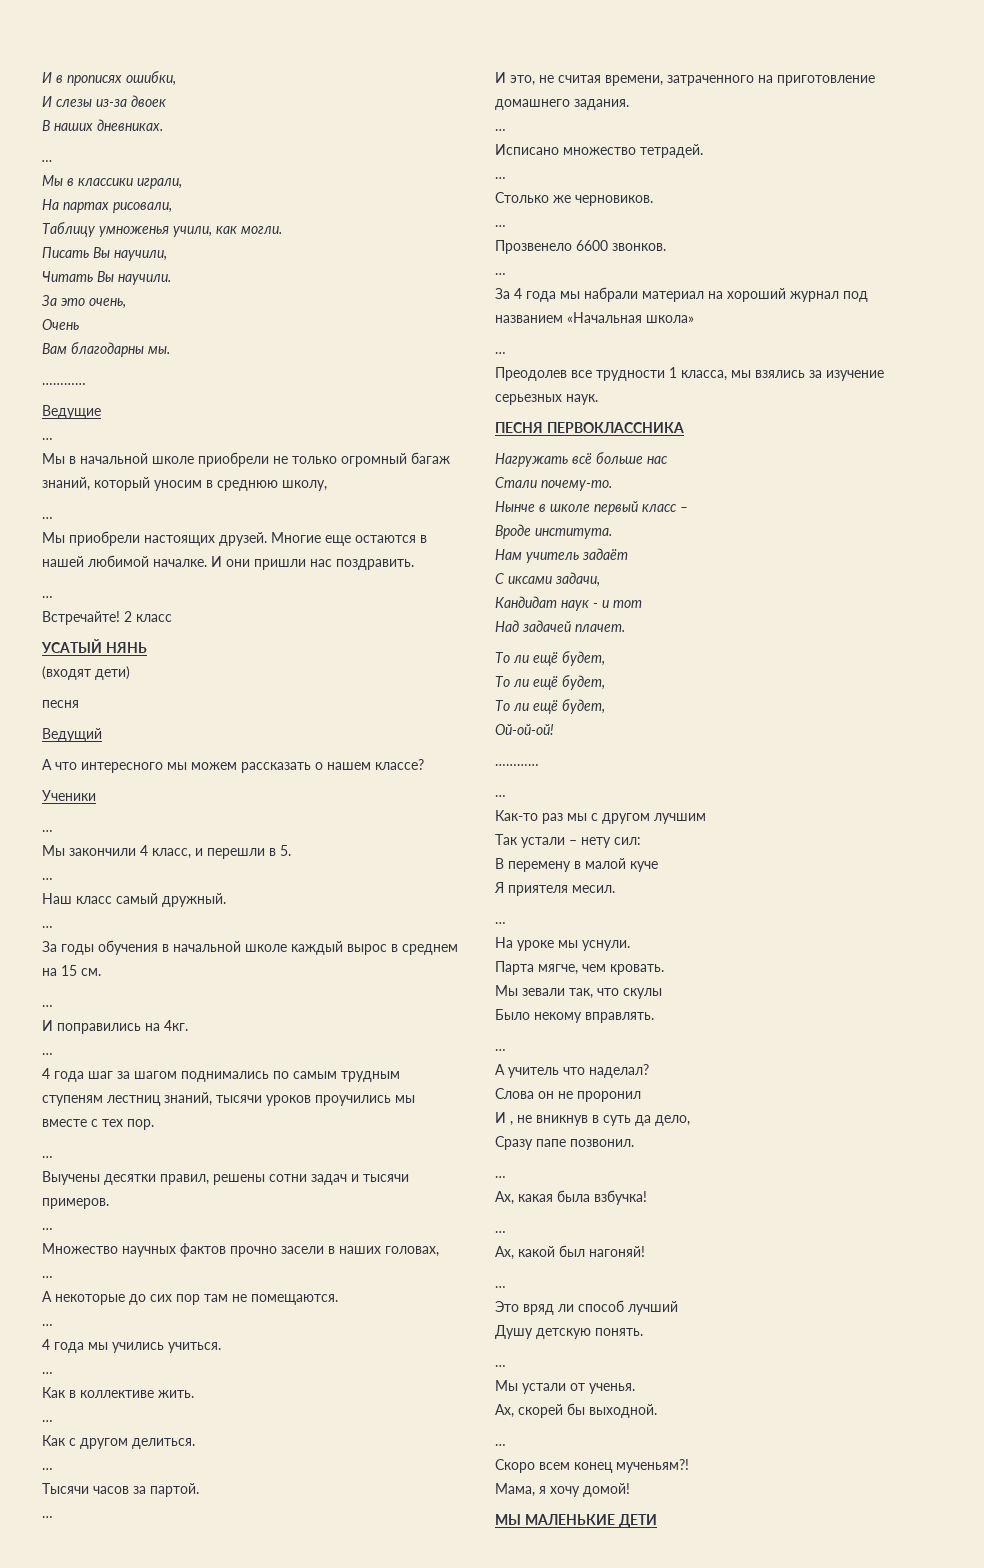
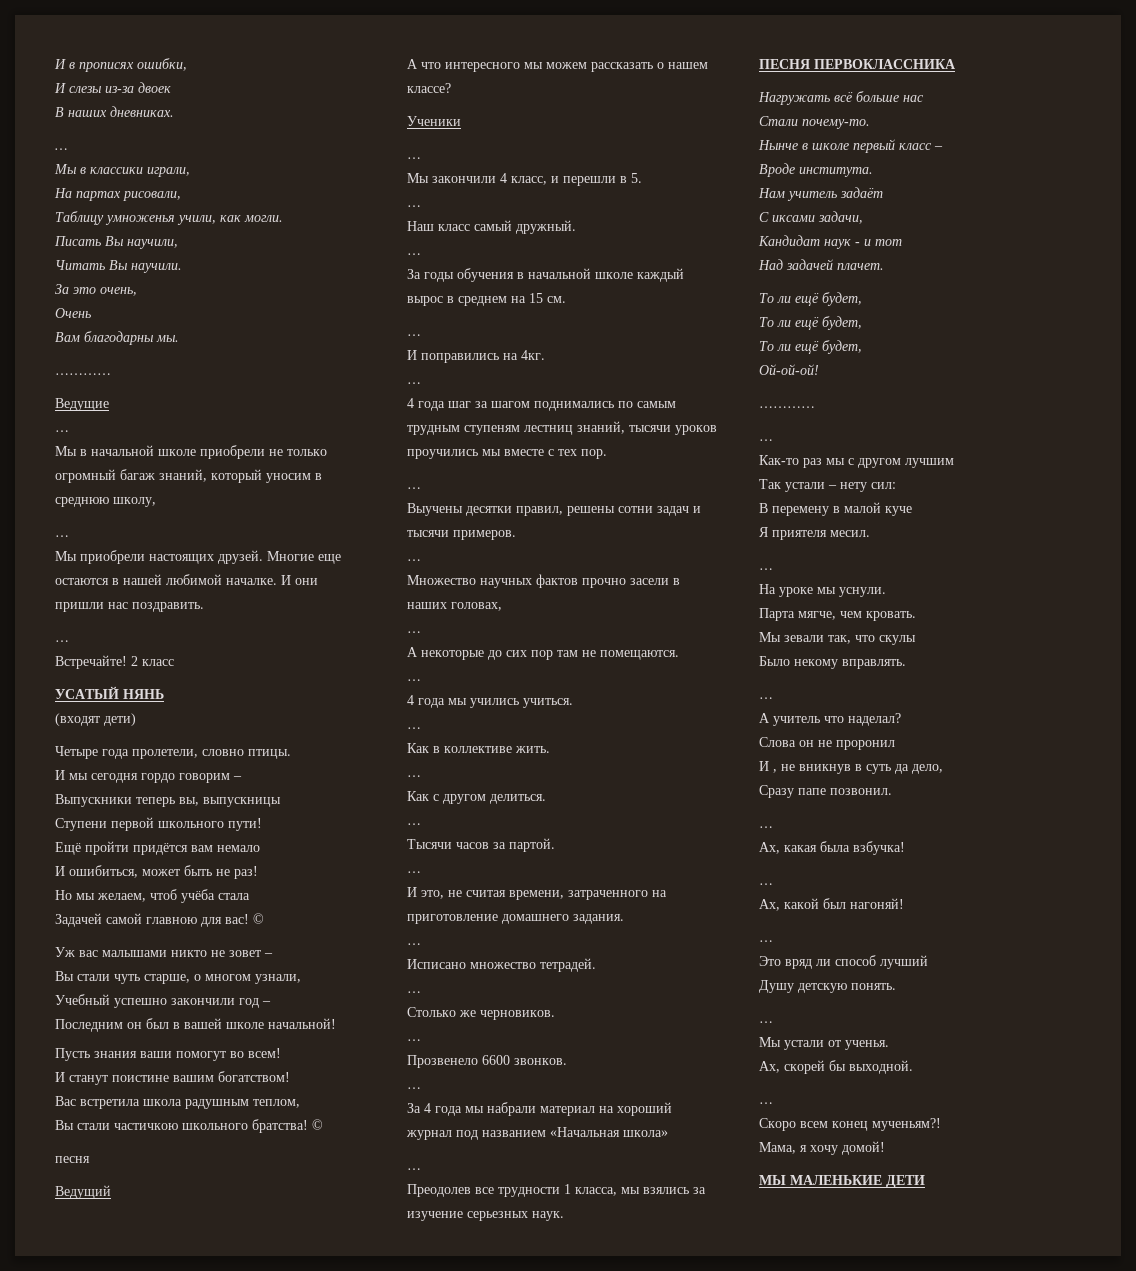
+ Четыре года пролетели, словно птицы.
+ И мы сегодня гордо говорим –
+ Выпускники теперь вы, выпускницы
+ Ступени первой школьного пути!
+ Ещё пройти придётся вам немало
+ И ошибиться, может быть не раз!
+ Но мы желаем, чтоб учёба стала
+ Задачей самой главною для вас! ©
+ Уж вас малышами никто не зовет –
+ Вы стали чуть старше, о многом узнали,
+ Учебный успешно закончили год –
+ Последним он был в вашей школе начальной!
+ Пусть знания ваши помогут во всем!
+ И станут поистине вашим богатством!
+ Вас встретила школа радушным теплом,
+ Вы стали частичкою школьного братства! ©

